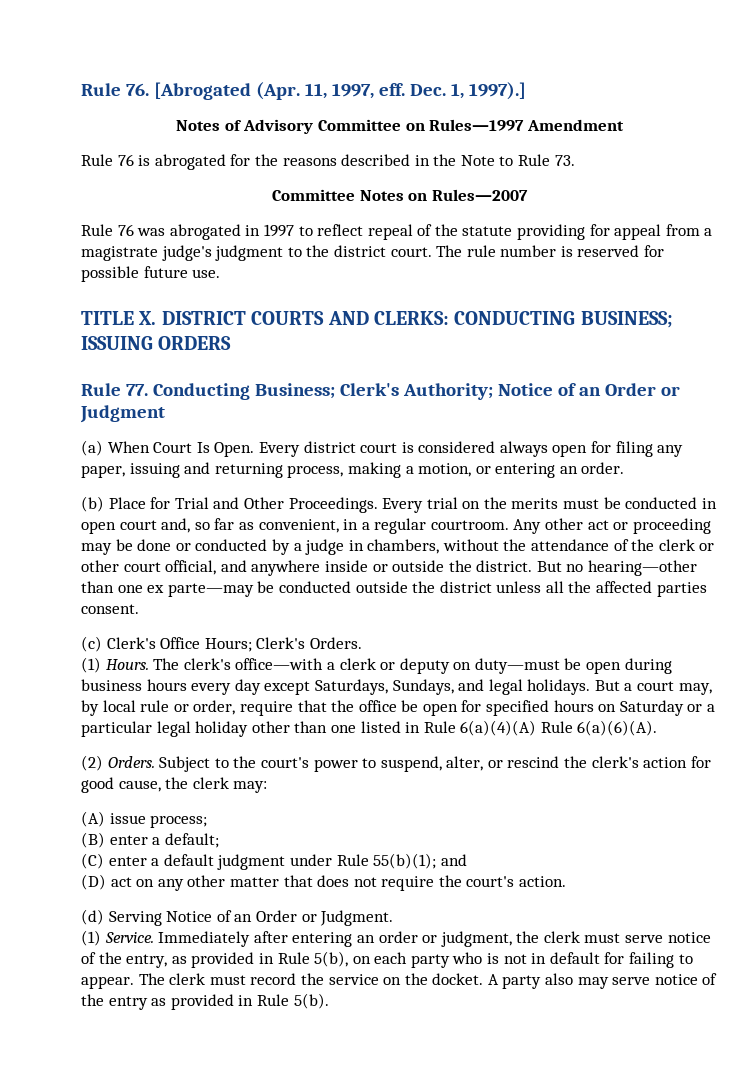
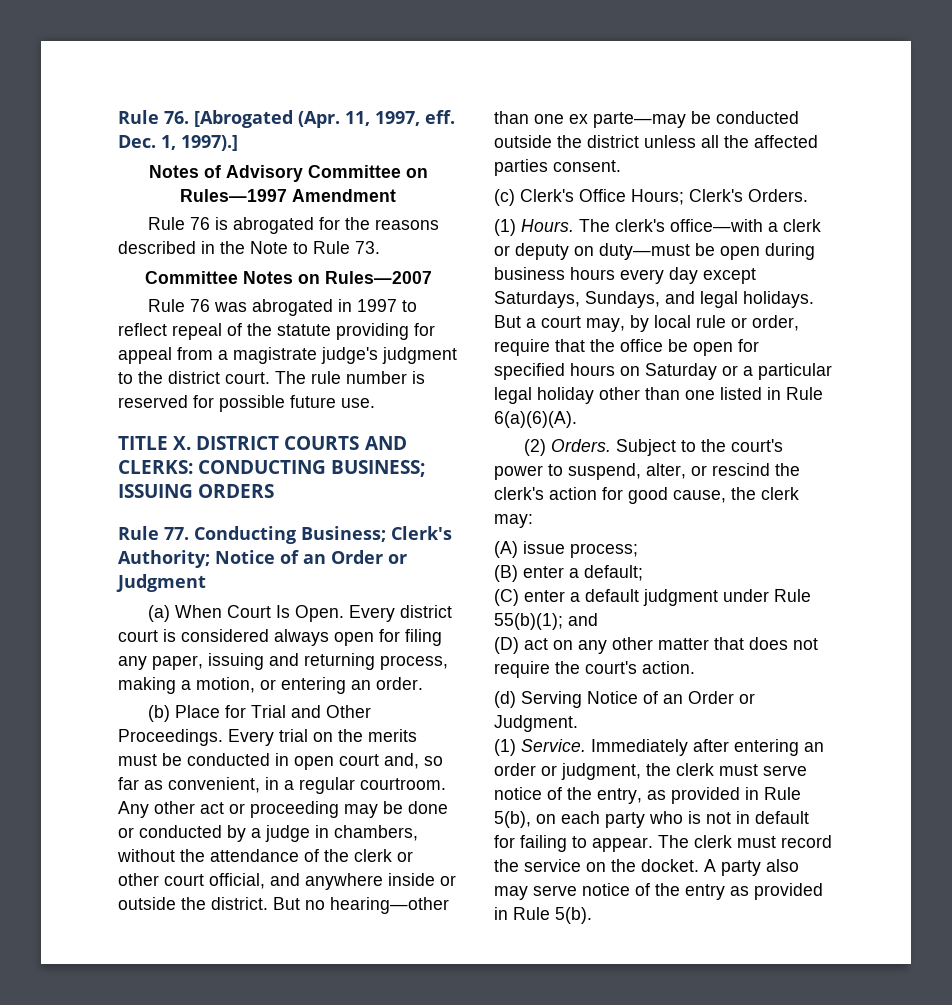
- But a court may, by local rule or order, require that the office be open for specified hours on Saturday or a particular legal holiday other than one listed in Rule 6(a)(4)(A) Rule 6(a)(6)(A).
+ But a court may, by local rule or order, require that the office be open for specified hours on Saturday or a particular legal holiday other than one listed in Rule 6(a)(6)(A).

